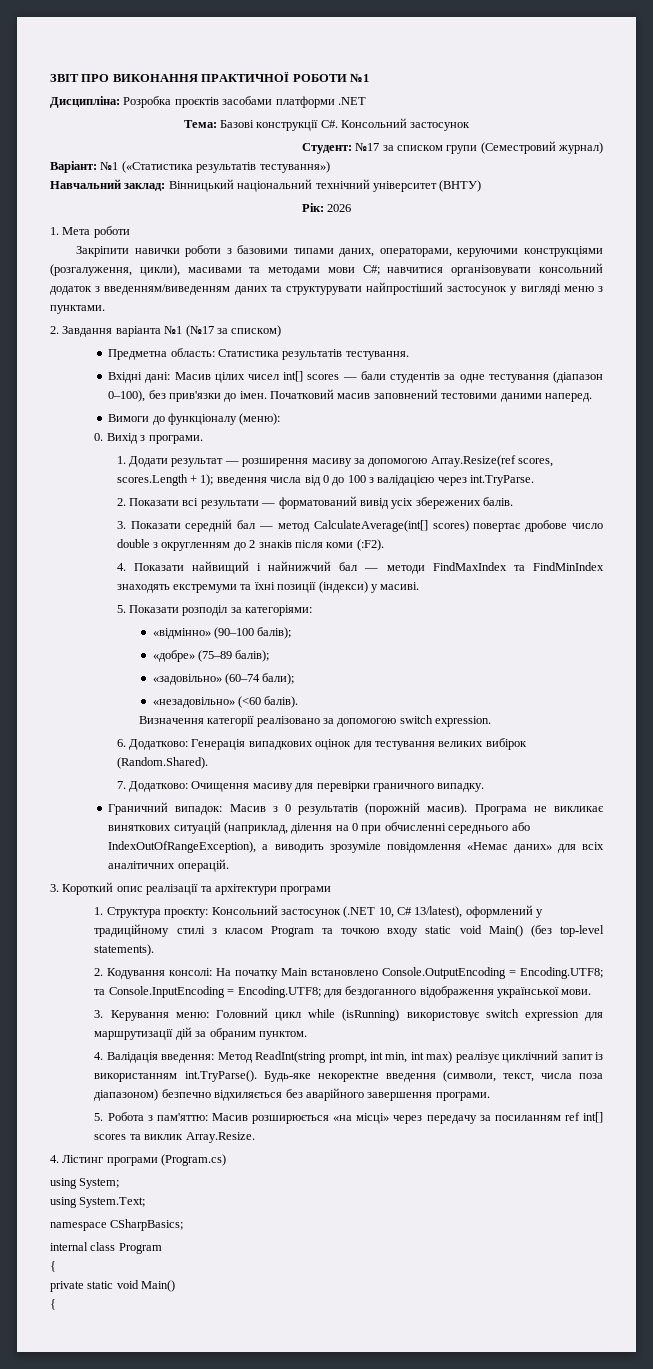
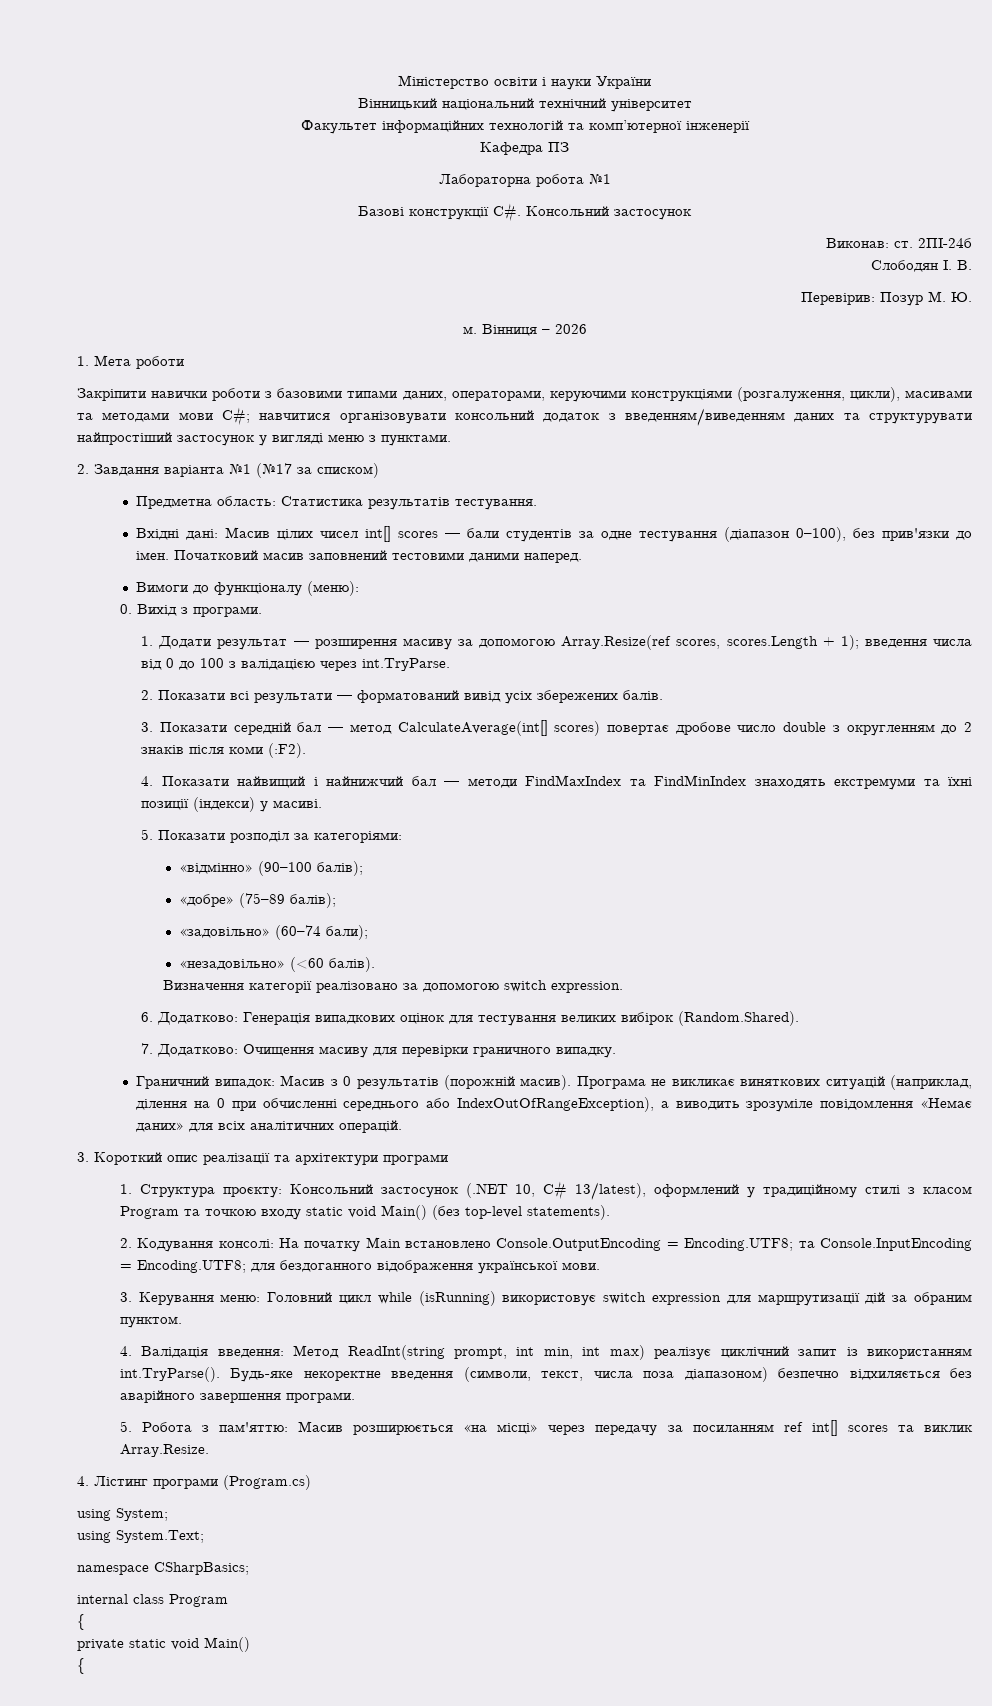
- ЗВІТ ПРО ВИКОНАННЯ ПРАКТИЧНОЇ РОБОТИ №1
- Дисципліна: Розробка проєктів засобами платформи .NET
- Тема: Базові конструкції C#. Консольний застосунок
+ Міністерство освіти і науки України
+ Вінницький національний технічний університет
+ Факультет інформаційних технологій та комп’ютерної інженерії
+ Кафедра ПЗ
+ Лабораторна робота №1
+ Базові конструкції C#. Консольний застосунок
- Студент: №17 за списком групи (Семестровий журнал)
- Варіант: №1 («Статистика результатів тестування»)
- Навчальний заклад: Вінницький національний технічний університет (ВНТУ)
- Рік: 2026
+ Виконав: ст. 2ПІ-24б
+ Слободян І. В.
+ Перевірив: Позур М. Ю.
+ м. Вінниця – 2026

